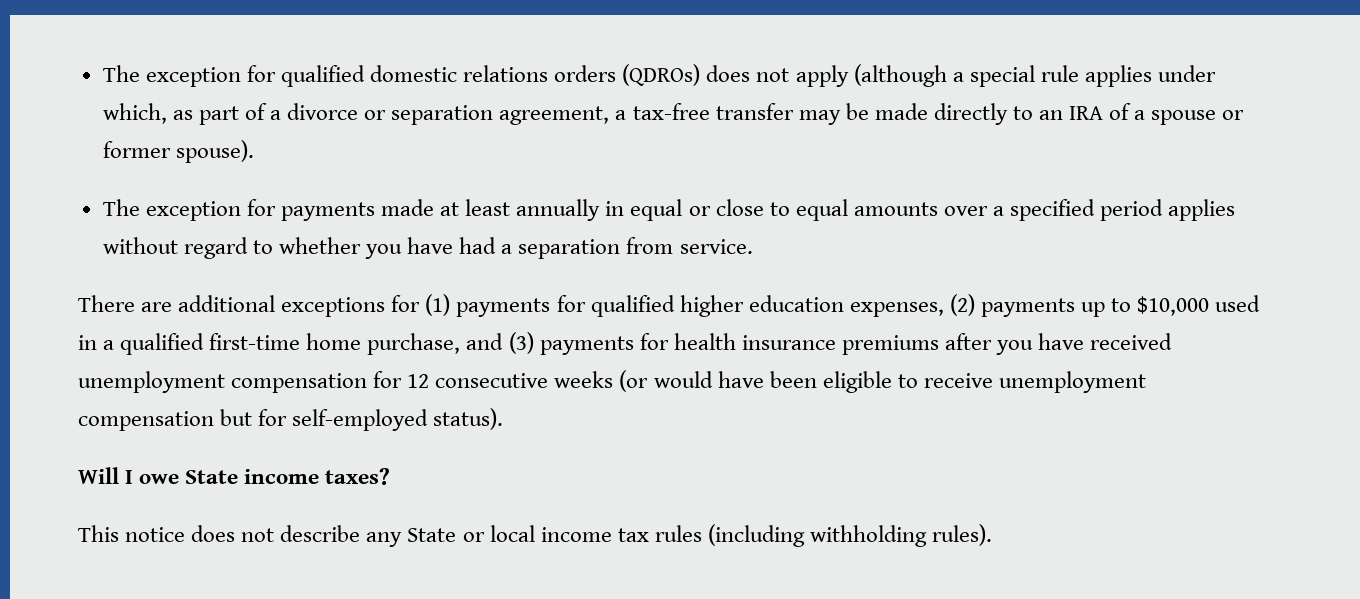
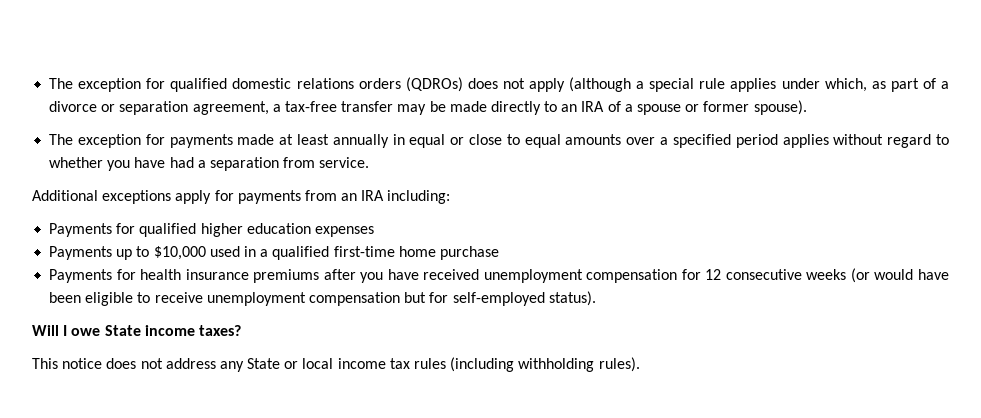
- There are additional exceptions for (1) payments for qualified higher education expenses, (2) payments up to $10,000 used in a qualified first-time home purchase, and (3) payments for health insurance premiums after you have received unemployment compensation for 12 consecutive weeks (or would have been eligible to receive unemployment compensation but for self-employed status).
+ Additional exceptions apply for payments from an IRA including:
+ Payments for qualified higher education expenses
+ Payments up to $10,000 used in a qualified first-time home purchase
+ Payments for health insurance premiums after you have received unemployment compensation for 12 consecutive weeks (or would have been eligible to receive unemployment compensation but for self-employed status).
- This notice does not describe any State or local income tax rules (including withholding rules).
+ This notice does not address any State or local income tax rules (including withholding rules).

